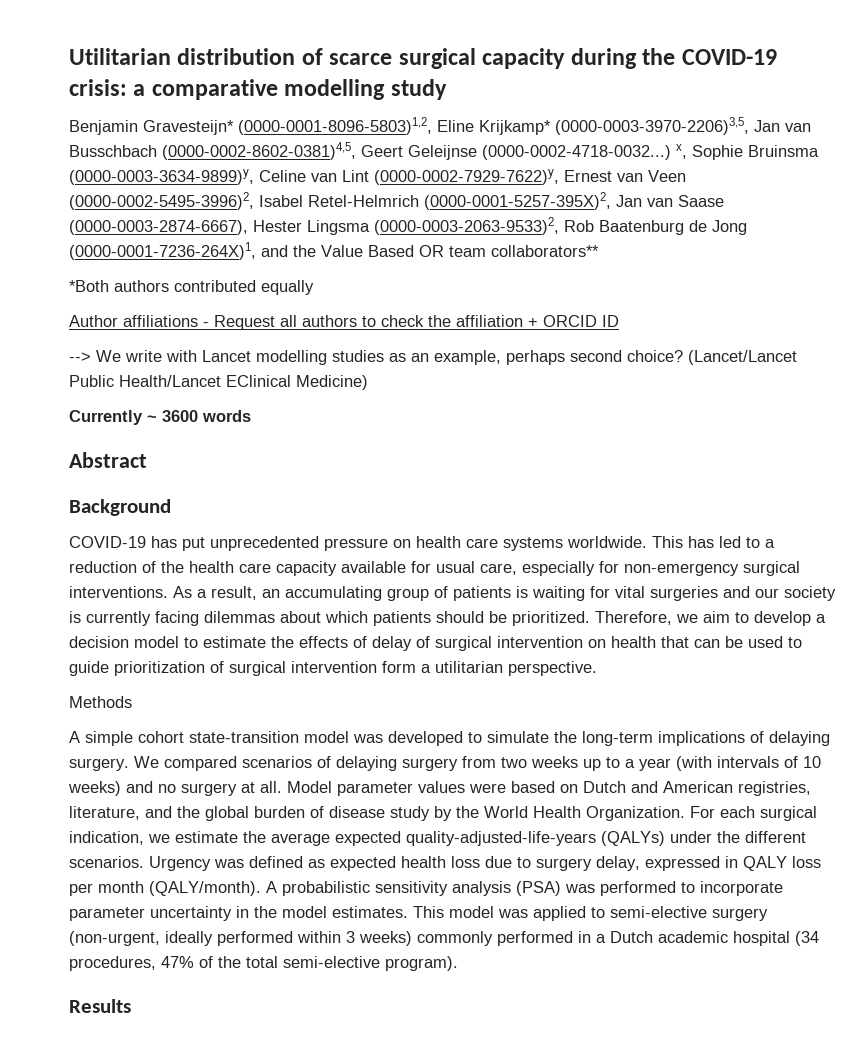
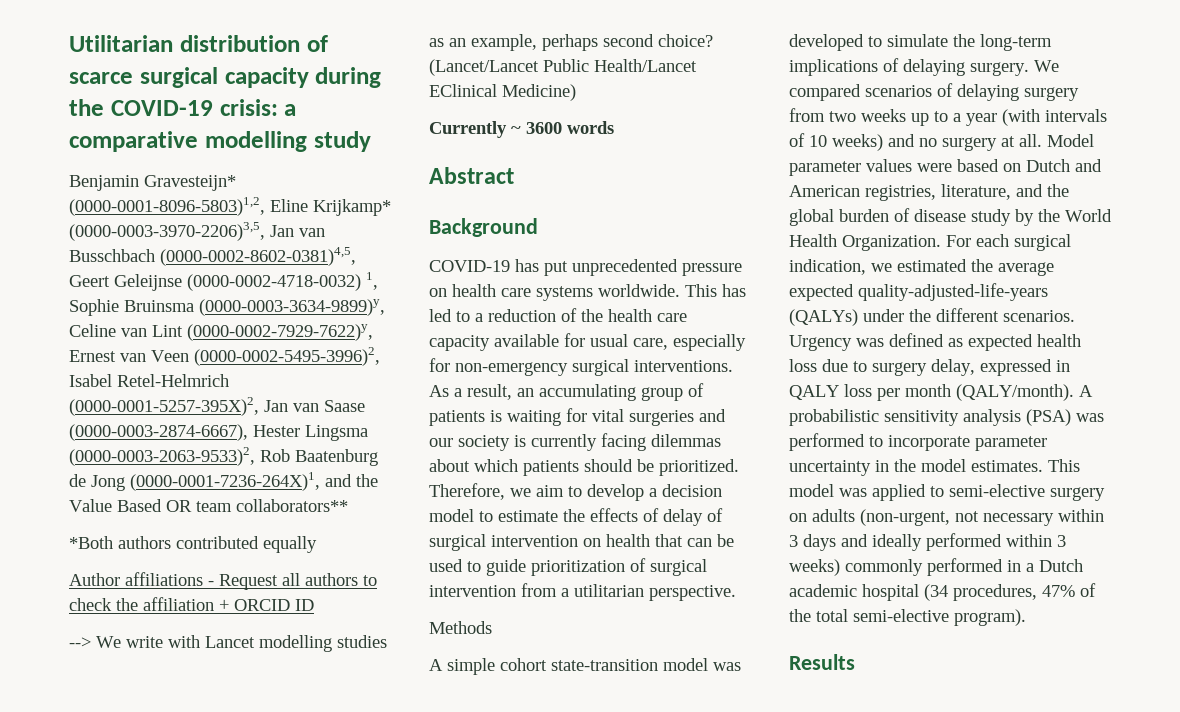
- Benjamin Gravesteijn* (0000-0001-8096-5803)1,2, Eline Krijkamp* (0000-0003-3970-2206)3,5, Jan van Busschbach (0000-0002-8602-0381)4,5, Geert Geleijnse (0000-0002-4718-0032...) x, Sophie Bruinsma (0000-0003-3634-9899)y, Celine van Lint (0000-0002-7929-7622)y, Ernest van Veen (0000-0002-5495-3996)2, Isabel Retel-Helmrich (0000-0001-5257-395X)2, Jan van Saase (0000-0003-2874-6667), Hester Lingsma (0000-0003-2063-9533)2, Rob Baatenburg de Jong (0000-0001-7236-264X)1, and the Value Based OR team collaborators**
+ Benjamin Gravesteijn* (0000-0001-8096-5803)1,2, Eline Krijkamp* (0000-0003-3970-2206)3,5, Jan van Busschbach (0000-0002-8602-0381)4,5, Geert Geleijnse (0000-0002-4718-0032) 1, Sophie Bruinsma (0000-0003-3634-9899)y, Celine van Lint (0000-0002-7929-7622)y, Ernest van Veen (0000-0002-5495-3996)2, Isabel Retel-Helmrich (0000-0001-5257-395X)2, Jan van Saase (0000-0003-2874-6667), Hester Lingsma (0000-0003-2063-9533)2, Rob Baatenburg de Jong (0000-0001-7236-264X)1, and the Value Based OR team collaborators**
- Therefore, we aim to develop a decision model to estimate the effects of delay of surgical intervention on health that can be used to guide prioritization of surgical intervention form a utilitarian perspective.
+ Therefore, we aim to develop a decision model to estimate the effects of delay of surgical intervention on health that can be used to guide prioritization of surgical intervention from a utilitarian perspective.
- For each surgical indication, we estimate the average expected quality-adjusted-life-years (QALYs) under the different scenarios.
+ For each surgical indication, we estimated the average expected quality-adjusted-life-years (QALYs) under the different scenarios.
- This model was applied to semi-elective surgery (non-urgent, ideally performed within 3 weeks) commonly performed in a Dutch academic hospital (34 procedures, 47% of the total semi-elective program).
+ This model was applied to semi-elective surgery on adults (non-urgent, not necessary within 3 days and ideally performed within 3 weeks) commonly performed in a Dutch academic hospital (34 procedures, 47% of the total semi-elective program).

